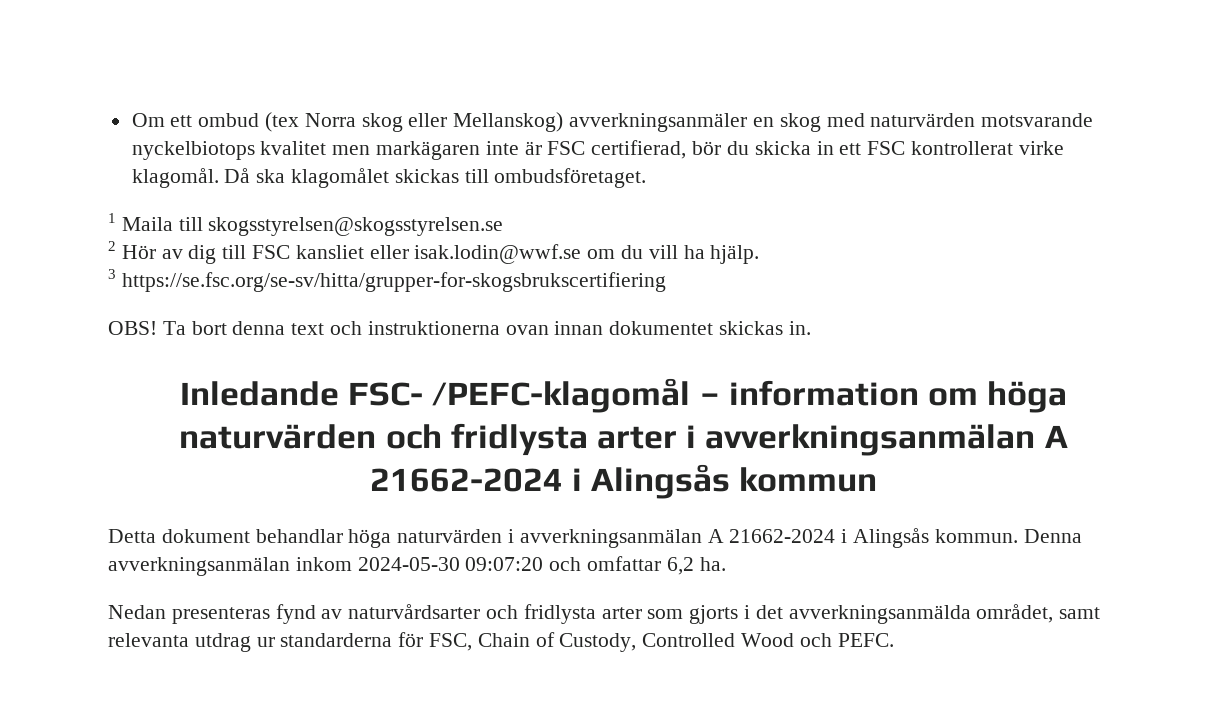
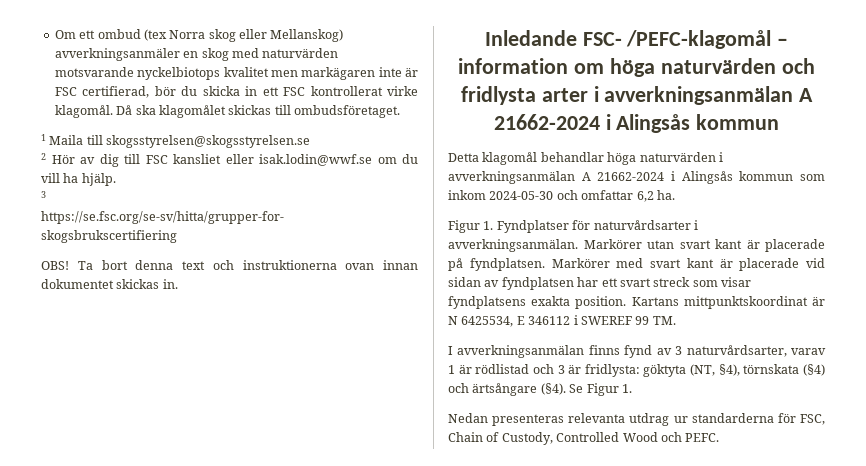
- Detta dokument behandlar höga naturvärden i avverkningsanmälan A 21662-2024 i Alingsås kommun. Denna avverkningsanmälan inkom 2024-05-30 09:07:20 och omfattar 6,2 ha.
+ Detta klagomål behandlar höga naturvärden i avverkningsanmälan A 21662-2024 i Alingsås kommun som inkom 2024-05-30 och omfattar 6,2 ha.
- Nedan presenteras fynd av naturvårdsarter och fridlysta arter som gjorts i det avverkningsanmälda området, samt relevanta utdrag ur standarderna för FSC, Chain of Custody, Controlled Wood och PEFC.
+ Figur 1. Fyndplatser för naturvårdsarter i avverkningsanmälan. Markörer utan svart kant är placerade på fyndplatsen. Markörer med svart kant är placerade vid sidan av fyndplatsen har ett svart streck som visar fyndplatsens exakta position. Kartans mittpunktskoordinat är N 6425534, E 346112 i SWEREF 99 TM.
+ I avverkningsanmälan finns fynd av 3 naturvårdsarter, varav 1 är rödlistad och 3 är fridlysta: göktyta (NT, §4), törnskata (§4) och ärtsångare (§4). Se Figur 1.
+ Nedan presenteras relevanta utdrag ur standarderna för FSC, Chain of Custody, Controlled Wood och PEFC.

